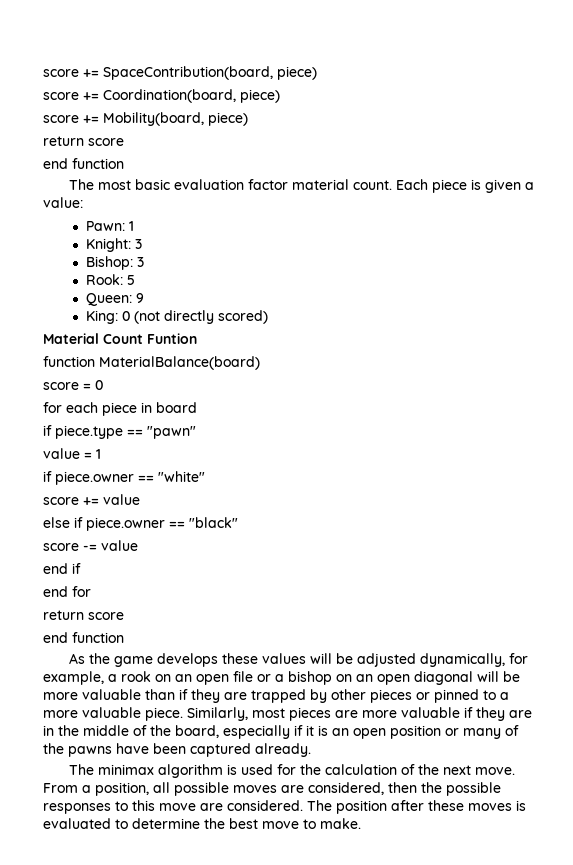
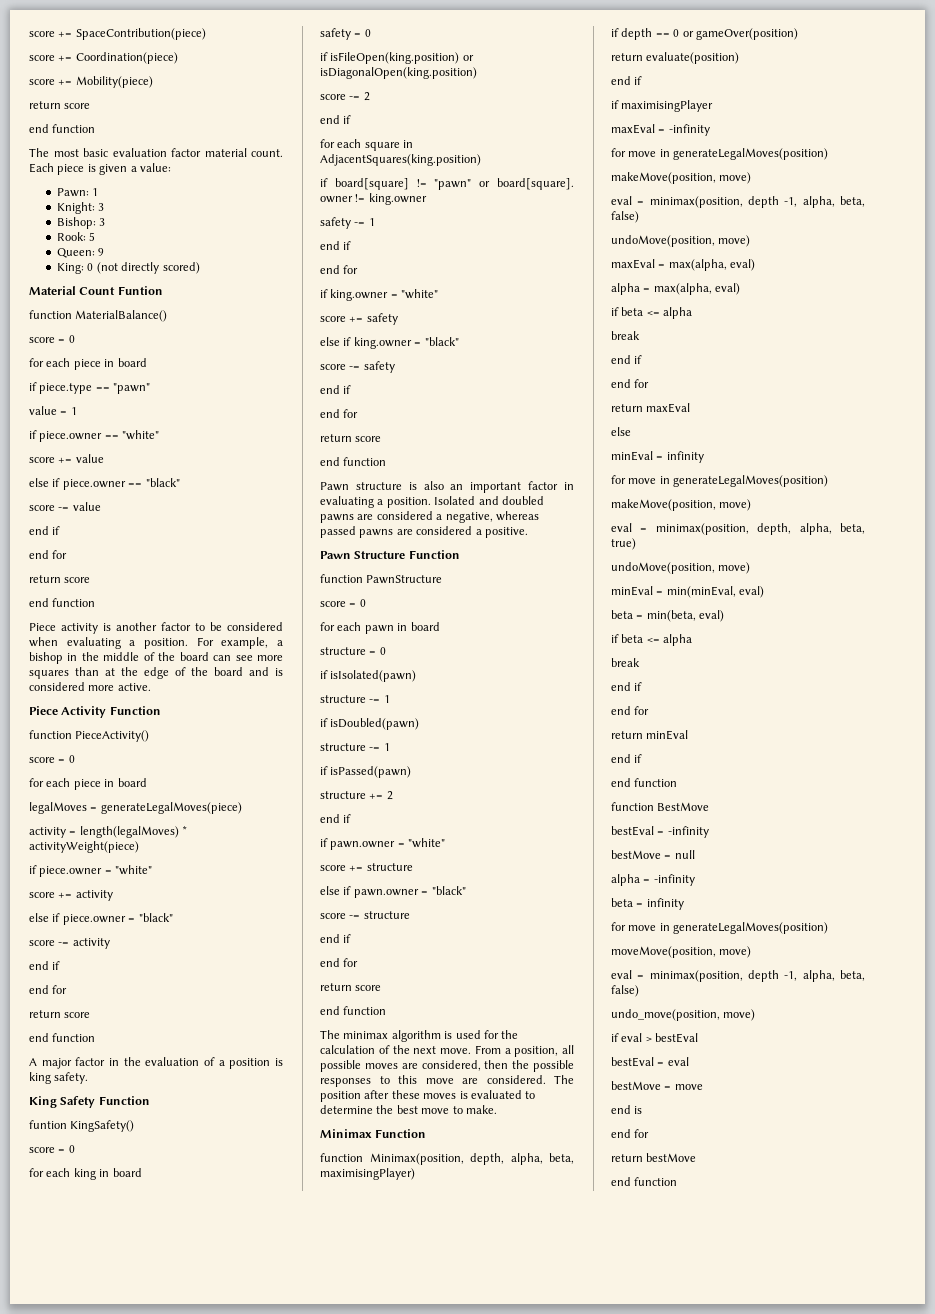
- score += SpaceContribution(board, piece)
- score += Coordination(board, piece)
- score += Mobility(board, piece)
+ score += SpaceContribution(piece)
+ score += Coordination(piece)
+ score += Mobility(piece)
- function MaterialBalance(board)
+ function MaterialBalance()
- As the game develops these values will be adjusted dynamically, for example, a rook on an open file or a bishop on an open diagonal will be more valuable than if they are trapped by other pieces or pinned to a more valuable piece. Similarly, most pieces are more valuable if they are in the middle of the board, especially if it is an open position or many of the pawns have been captured already.
+ Piece activity is another factor to be considered when evaluating a position. For example, a bishop in the middle of the board can see more squares than at the edge of the board and is considered more active.
+ Piece Activity Function
+ function PieceActivity()
+ score = 0
+ for each piece in board
+ legalMoves = generateLegalMoves(piece)
+ activity = length(legalMoves) * activityWeight(piece)
+ if piece.owner = "white"
+ score += activity
+ else if piece.owner = "black"
+ score -= activity
+ end if
+ end for
+ return score
+ end function
+ A major factor in the evaluation of a position is king safety.
+ King Safety Function
+ funtion KingSafety()
+ score = 0
+ for each king in board
+ safety = 0
+ if isFileOpen(king.position) or isDiagonalOpen(king.position)
+ score -= 2
+ end if
+ for each square in AdjacentSquares(king.position)
+ if board[square] != "pawn" or board[square]. owner != king.owner
+ safety -= 1
+ end if
+ end for
+ if king.owner = "white"
+ score += safety
+ else if king.owner = "black"
+ score -= safety
+ end if
+ end for
+ return score
+ end function
+ Pawn structure is also an important factor in evaluating a position. Isolated and doubled pawns are considered a negative, whereas passed pawns are considered a positive.
+ Pawn Structure Function
+ function PawnStructure
+ score = 0
+ for each pawn in board
+ structure = 0
+ if isIsolated(pawn)
+ structure -= 1
+ if isDoubled(pawn)
+ structure -= 1
+ if isPassed(pawn)
+ structure += 2
+ end if
+ if pawn.owner = "white"
+ score += structure
+ else if pawn.owner = "black"
+ score -= structure
+ end if
+ end for
+ return score
+ end function
+ Minimax Function
+ function Minimax(position, depth, alpha, beta, maximisingPlayer)
+ if depth == 0 or gameOver(position)
+ return evaluate(position)
+ end if
+ if maximisingPlayer
+ maxEval = -infinity
+ for move in generateLegalMoves(position)
+ makeMove(position, move)
+ eval = minimax(position, depth -1, alpha, beta, false)
+ undoMove(position, move)
+ maxEval = max(alpha, eval)
+ alpha = max(alpha, eval)
+ if beta <= alpha
+ break
+ end if
+ end for
+ return maxEval
+ else
+ minEval = infinity
+ for move in generateLegalMoves(position)
+ makeMove(position, move)
+ eval = minimax(position, depth, alpha, beta, true)
+ undoMove(position, move)
+ minEval = min(minEval, eval)
+ beta = min(beta, eval)
+ if beta <= alpha
+ break
+ end if
+ end for
+ return minEval
+ end if
+ end function
+ function BestMove
+ bestEval = -infinity
+ bestMove = null
+ alpha = -infinity
+ beta = infinity
+ for move in generateLegalMoves(position)
+ moveMove(position, move)
+ eval = minimax(position, depth -1, alpha, beta, false)
+ undo_move(position, move)
+ if eval > bestEval
+ bestEval = eval
+ bestMove = move
+ end is
+ end for
+ return bestMove
+ end function

